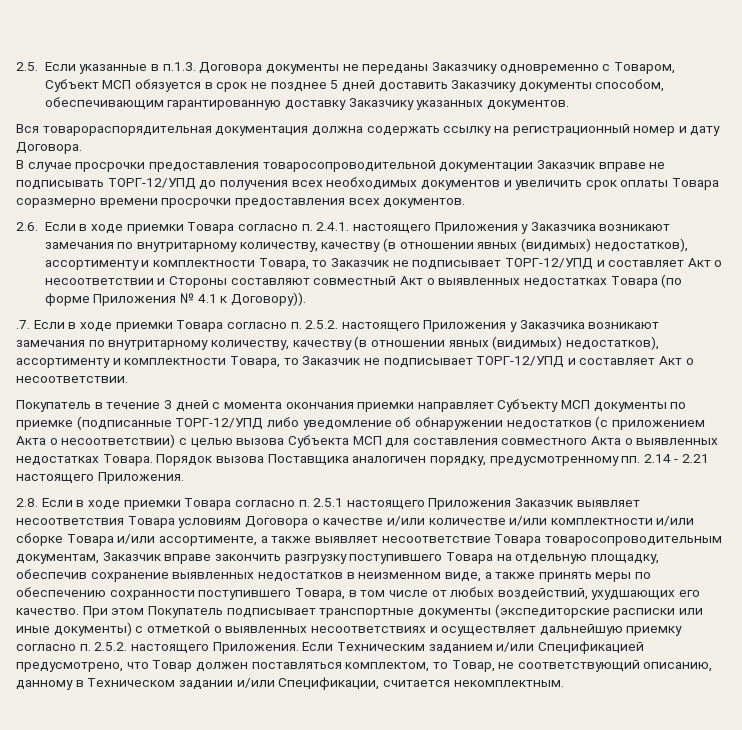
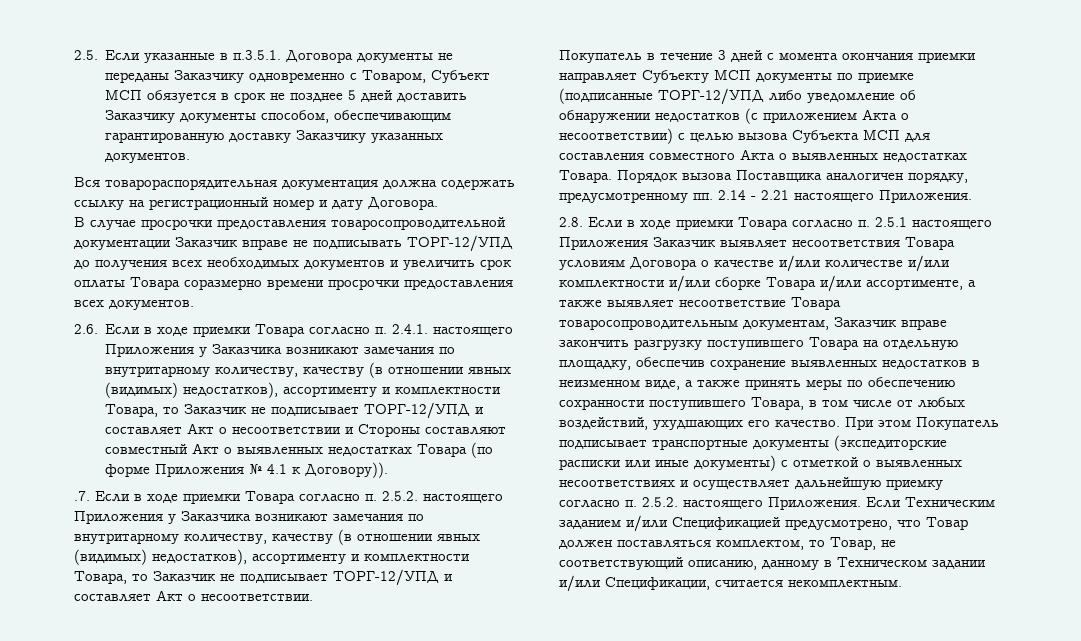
- 2.5. Если указанные в п.1.3. Договора документы не переданы Заказчику одновременно с Товаром, Субъект МСП обязуется в срок не позднее 5 дней доставить Заказчику документы способом, обеспечивающим гарантированную доставку Заказчику указанных документов.
+ 2.5. Если указанные в п.3.5.1. Договора документы не переданы Заказчику одновременно с Товаром, Субъект МСП обязуется в срок не позднее 5 дней доставить Заказчику документы способом, обеспечивающим гарантированную доставку Заказчику указанных документов.

